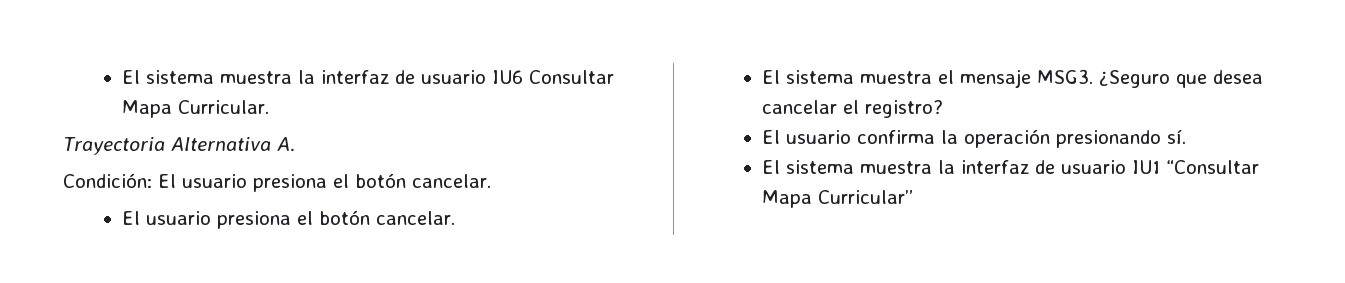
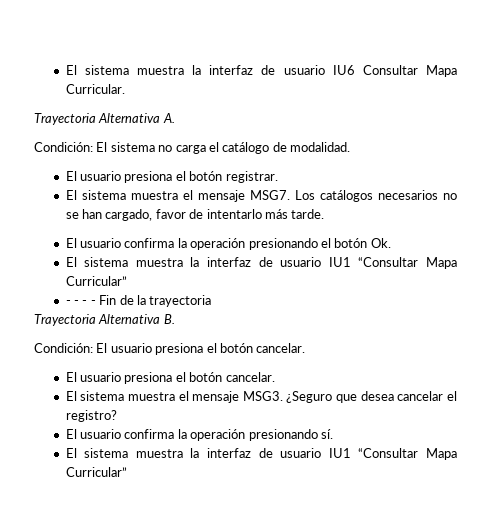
+ Condición: El sistema no carga el catálogo de modalidad.
+ El usuario presiona el botón registrar.
+ El sistema muestra el mensaje MSG7. Los catálogos necesarios no se han cargado, favor de intentarlo más tarde.
+ El usuario confirma la operación presionando el botón Ok.
+ El sistema muestra la interfaz de usuario IU1 “Consultar Mapa Curricular”
+ - - - - Fin de la trayectoria
+ Trayectoria Alternativa B.

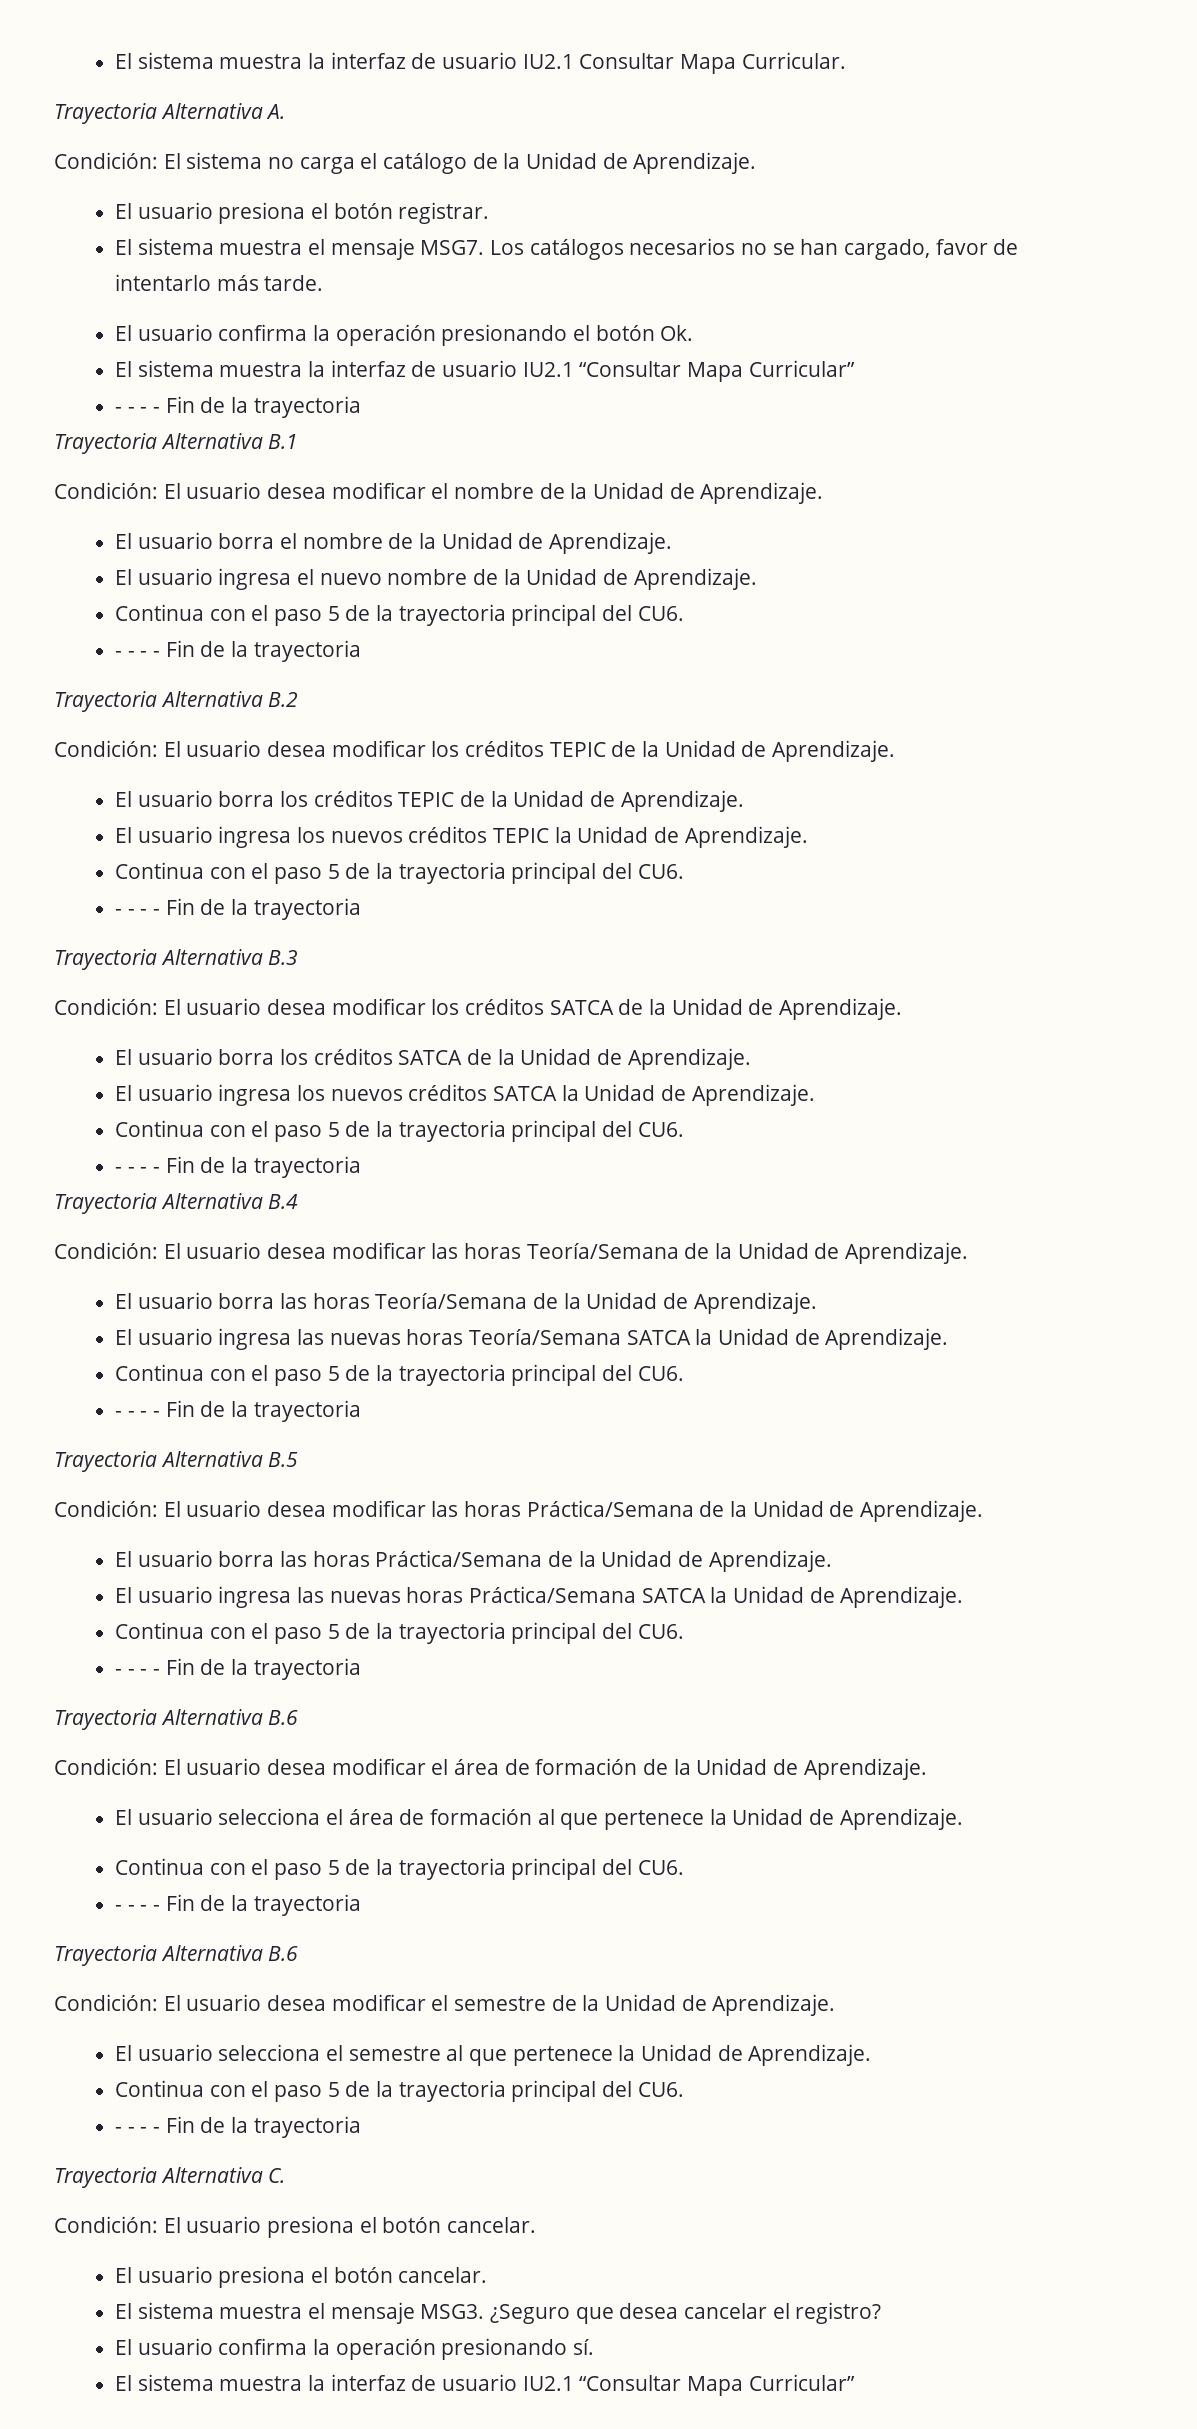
- El sistema muestra la interfaz de usuario IU6 Consultar Mapa Curricular.
+ El sistema muestra la interfaz de usuario IU2.1 Consultar Mapa Curricular.
- Condición: El sistema no carga el catálogo de modalidad.
+ Condición: El sistema no carga el catálogo de la Unidad de Aprendizaje.
  El usuario confirma la operación presionando el botón Ok.
- El sistema muestra la interfaz de usuario IU1 “Consultar Mapa Curricular”
+ El sistema muestra la interfaz de usuario IU2.1 “Consultar Mapa Curricular”
- Trayectoria Alternativa B.
+ Trayectoria Alternativa B.1
+ Condición: El usuario desea modificar el nombre de la Unidad de Aprendizaje.
+ El usuario borra el nombre de la Unidad de Aprendizaje.
+ El usuario ingresa el nuevo nombre de la Unidad de Aprendizaje.
+ Continua con el paso 5 de la trayectoria principal del CU6.
+ - - - - Fin de la trayectoria
+ Trayectoria Alternativa B.2
+ Condición: El usuario desea modificar los créditos TEPIC de la Unidad de Aprendizaje.
+ El usuario borra los créditos TEPIC de la Unidad de Aprendizaje.
+ El usuario ingresa los nuevos créditos TEPIC la Unidad de Aprendizaje.
+ Continua con el paso 5 de la trayectoria principal del CU6.
+ - - - - Fin de la trayectoria
+ Trayectoria Alternativa B.3
+ Condición: El usuario desea modificar los créditos SATCA de la Unidad de Aprendizaje.
+ El usuario borra los créditos SATCA de la Unidad de Aprendizaje.
+ El usuario ingresa los nuevos créditos SATCA la Unidad de Aprendizaje.
+ Continua con el paso 5 de la trayectoria principal del CU6.
+ - - - - Fin de la trayectoria
+ Trayectoria Alternativa B.4
+ Condición: El usuario desea modificar las horas Teoría/Semana de la Unidad de Aprendizaje.
+ El usuario borra las horas Teoría/Semana de la Unidad de Aprendizaje.
+ El usuario ingresa las nuevas horas Teoría/Semana SATCA la Unidad de Aprendizaje.
+ Continua con el paso 5 de la trayectoria principal del CU6.
+ - - - - Fin de la trayectoria
+ Trayectoria Alternativa B.5
+ Condición: El usuario desea modificar las horas Práctica/Semana de la Unidad de Aprendizaje.
+ El usuario borra las horas Práctica/Semana de la Unidad de Aprendizaje.
+ El usuario ingresa las nuevas horas Práctica/Semana SATCA la Unidad de Aprendizaje.
+ Continua con el paso 5 de la trayectoria principal del CU6.
+ - - - - Fin de la trayectoria
+ Trayectoria Alternativa B.6
+ Condición: El usuario desea modificar el área de formación de la Unidad de Aprendizaje.
+ El usuario selecciona el área de formación al que pertenece la Unidad de Aprendizaje.
+ Continua con el paso 5 de la trayectoria principal del CU6.
+ - - - - Fin de la trayectoria
+ Trayectoria Alternativa B.6
+ Condición: El usuario desea modificar el semestre de la Unidad de Aprendizaje.
+ El usuario selecciona el semestre al que pertenece la Unidad de Aprendizaje.
+ Continua con el paso 5 de la trayectoria principal del CU6.
+ - - - - Fin de la trayectoria
+ Trayectoria Alternativa C.
  El usuario confirma la operación presionando sí.
- El sistema muestra la interfaz de usuario IU1 “Consultar Mapa Curricular”
+ El sistema muestra la interfaz de usuario IU2.1 “Consultar Mapa Curricular”

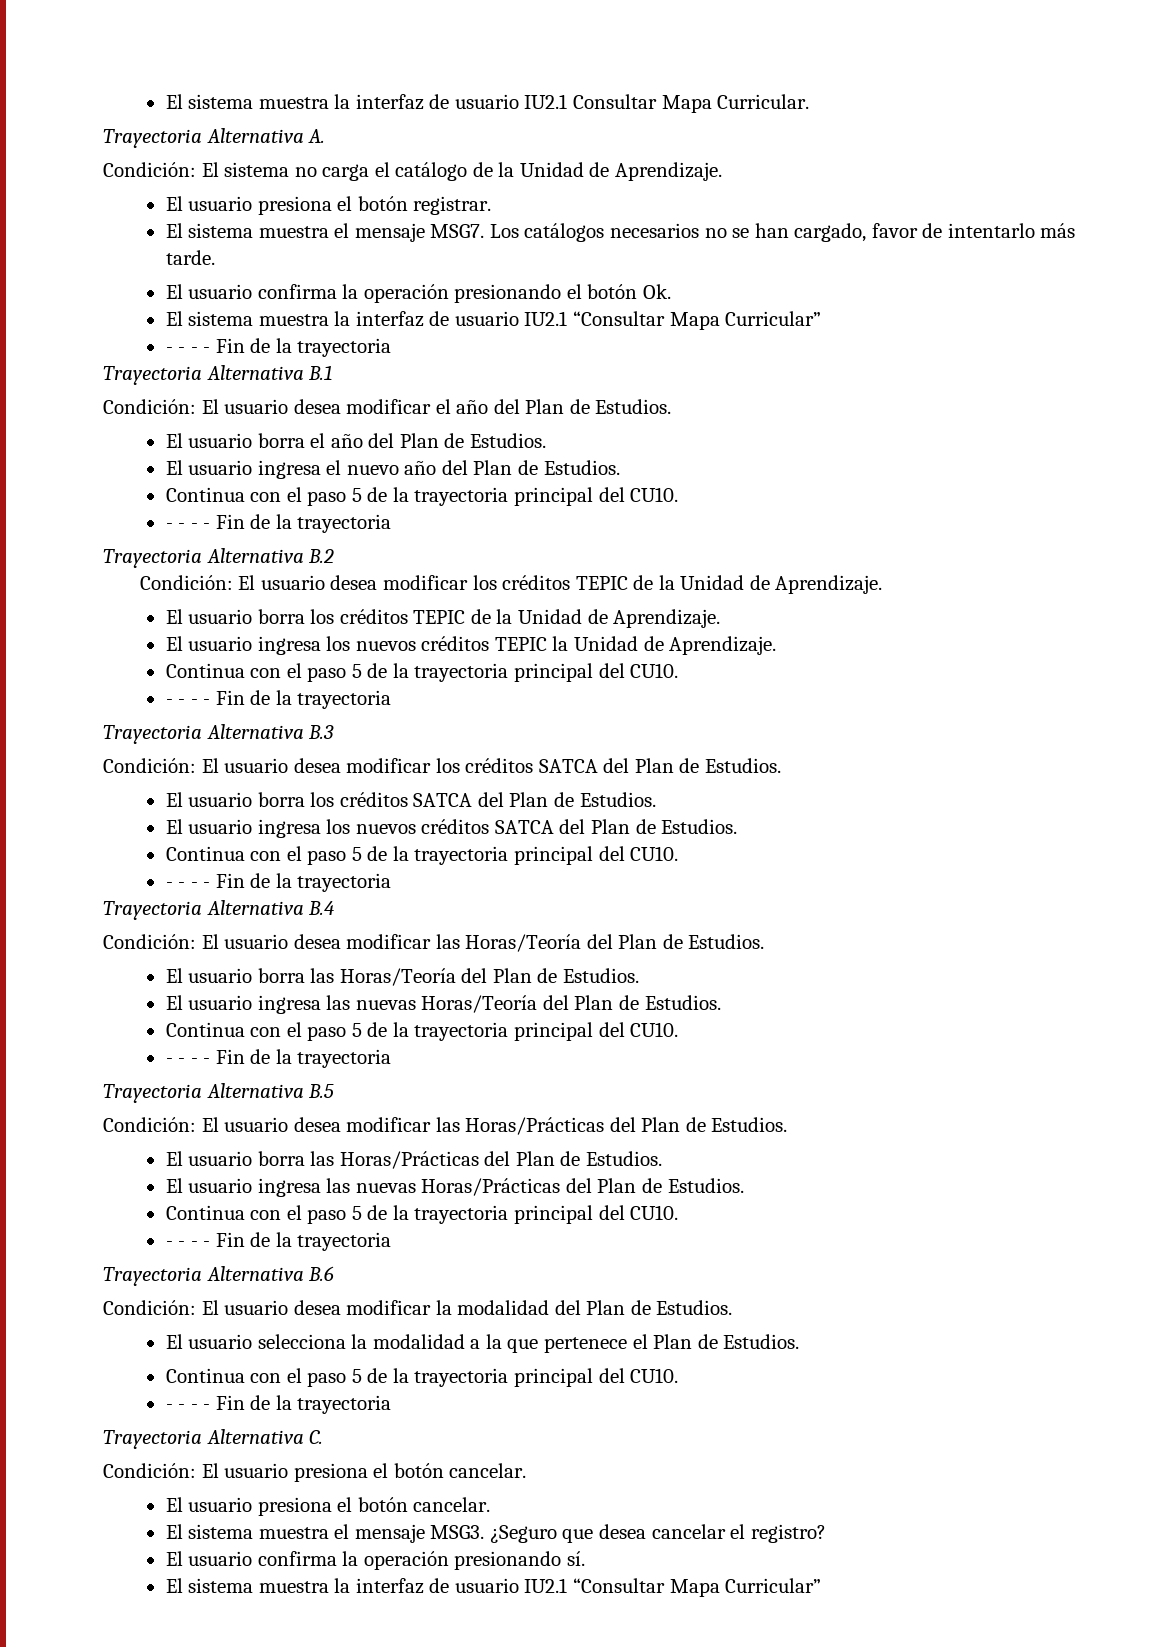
- Condición: El usuario desea modificar el nombre de la Unidad de Aprendizaje.
- El usuario borra el nombre de la Unidad de Aprendizaje.
+ Condición: El usuario desea modificar el año del Plan de Estudios.
+ El usuario borra el año del Plan de Estudios.
- El usuario ingresa el nuevo nombre de la Unidad de Aprendizaje.
- Continua con el paso 5 de la trayectoria principal del CU6.
+ El usuario ingresa el nuevo año del Plan de Estudios.
+ Continua con el paso 5 de la trayectoria principal del CU10.
  El usuario ingresa los nuevos créditos TEPIC la Unidad de Aprendizaje.
- Continua con el paso 5 de la trayectoria principal del CU6.
+ Continua con el paso 5 de la trayectoria principal del CU10.
- Condición: El usuario desea modificar los créditos SATCA de la Unidad de Aprendizaje.
+ Condición: El usuario desea modificar los créditos SATCA del Plan de Estudios.
- El usuario borra los créditos SATCA de la Unidad de Aprendizaje.
+ El usuario borra los créditos SATCA del Plan de Estudios.
- El usuario ingresa los nuevos créditos SATCA la Unidad de Aprendizaje.
- Continua con el paso 5 de la trayectoria principal del CU6.
+ El usuario ingresa los nuevos créditos SATCA del Plan de Estudios.
+ Continua con el paso 5 de la trayectoria principal del CU10.
- Condición: El usuario desea modificar las horas Teoría/Semana de la Unidad de Aprendizaje.
- El usuario borra las horas Teoría/Semana de la Unidad de Aprendizaje.
- El usuario ingresa las nuevas horas Teoría/Semana SATCA la Unidad de Aprendizaje.
- Continua con el paso 5 de la trayectoria principal del CU6.
+ Condición: El usuario desea modificar las Horas/Teoría del Plan de Estudios.
+ El usuario borra las Horas/Teoría del Plan de Estudios.
+ El usuario ingresa las nuevas Horas/Teoría del Plan de Estudios.
+ Continua con el paso 5 de la trayectoria principal del CU10.
- Condición: El usuario desea modificar las horas Práctica/Semana de la Unidad de Aprendizaje.
- El usuario borra las horas Práctica/Semana de la Unidad de Aprendizaje.
- El usuario ingresa las nuevas horas Práctica/Semana SATCA la Unidad de Aprendizaje.
- Continua con el paso 5 de la trayectoria principal del CU6.
+ Condición: El usuario desea modificar las Horas/Prácticas del Plan de Estudios.
+ El usuario borra las Horas/Prácticas del Plan de Estudios.
+ El usuario ingresa las nuevas Horas/Prácticas del Plan de Estudios.
+ Continua con el paso 5 de la trayectoria principal del CU10.
- Condición: El usuario desea modificar el área de formación de la Unidad de Aprendizaje.
- El usuario selecciona el área de formación al que pertenece la Unidad de Aprendizaje.
- Continua con el paso 5 de la trayectoria principal del CU6.
- - - - - Fin de la trayectoria
- Trayectoria Alternativa B.6
- Condición: El usuario desea modificar el semestre de la Unidad de Aprendizaje.
- El usuario selecciona el semestre al que pertenece la Unidad de Aprendizaje.
- Continua con el paso 5 de la trayectoria principal del CU6.
+ Condición: El usuario desea modificar la modalidad del Plan de Estudios.
+ El usuario selecciona la modalidad a la que pertenece el Plan de Estudios.
+ Continua con el paso 5 de la trayectoria principal del CU10.

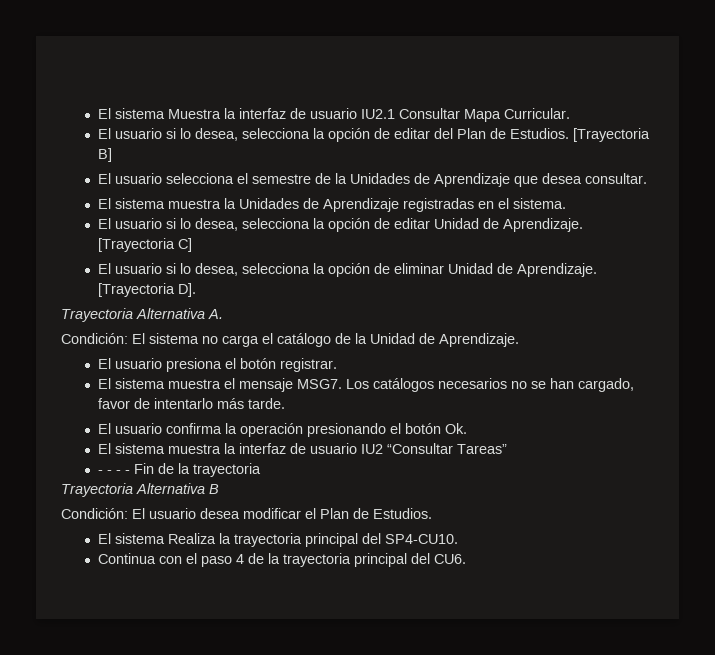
- El sistema muestra la interfaz de usuario IU2.1 Consultar Mapa Curricular.
+ El sistema Muestra la interfaz de usuario IU2.1 Consultar Mapa Curricular.
+ El usuario si lo desea, selecciona la opción de editar del Plan de Estudios. [Trayectoria B]
+ El usuario selecciona el semestre de la Unidades de Aprendizaje que desea consultar.
+ El sistema muestra la Unidades de Aprendizaje registradas en el sistema.
+ El usuario si lo desea, selecciona la opción de editar Unidad de Aprendizaje. [Trayectoria C]
+ El usuario si lo desea, selecciona la opción de eliminar Unidad de Aprendizaje. [Trayectoria D].
  El usuario confirma la operación presionando el botón Ok.
- El sistema muestra la interfaz de usuario IU2.1 “Consultar Mapa Curricular”
+ El sistema muestra la interfaz de usuario IU2 “Consultar Tareas”
- Trayectoria Alternativa B.1
+ Trayectoria Alternativa B
- Condición: El usuario desea modificar el año del Plan de Estudios.
- El usuario borra el año del Plan de Estudios.
- El usuario ingresa el nuevo año del Plan de Estudios.
- Continua con el paso 5 de la trayectoria principal del CU10.
- - - - - Fin de la trayectoria
- Trayectoria Alternativa B.2
- Condición: El usuario desea modificar los créditos TEPIC de la Unidad de Aprendizaje.
- El usuario borra los créditos TEPIC de la Unidad de Aprendizaje.
- El usuario ingresa los nuevos créditos TEPIC la Unidad de Aprendizaje.
- Continua con el paso 5 de la trayectoria principal del CU10.
- - - - - Fin de la trayectoria
- Trayectoria Alternativa B.3
- Condición: El usuario desea modificar los créditos SATCA del Plan de Estudios.
- El usuario borra los créditos SATCA del Plan de Estudios.
- El usuario ingresa los nuevos créditos SATCA del Plan de Estudios.
- Continua con el paso 5 de la trayectoria principal del CU10.
- - - - - Fin de la trayectoria
- Trayectoria Alternativa B.4
- Condición: El usuario desea modificar las Horas/Teoría del Plan de Estudios.
- El usuario borra las Horas/Teoría del Plan de Estudios.
- El usuario ingresa las nuevas Horas/Teoría del Plan de Estudios.
- Continua con el paso 5 de la trayectoria principal del CU10.
- - - - - Fin de la trayectoria
- Trayectoria Alternativa B.5
- Condición: El usuario desea modificar las Horas/Prácticas del Plan de Estudios.
- El usuario borra las Horas/Prácticas del Plan de Estudios.
- El usuario ingresa las nuevas Horas/Prácticas del Plan de Estudios.
- Continua con el paso 5 de la trayectoria principal del CU10.
- - - - - Fin de la trayectoria
- Trayectoria Alternativa B.6
- Condición: El usuario desea modificar la modalidad del Plan de Estudios.
- El usuario selecciona la modalidad a la que pertenece el Plan de Estudios.
- Continua con el paso 5 de la trayectoria principal del CU10.
- - - - - Fin de la trayectoria
- Trayectoria Alternativa C.
- Condición: El usuario presiona el botón cancelar.
- El usuario presiona el botón cancelar.
- El sistema muestra el mensaje MSG3. ¿Seguro que desea cancelar el registro?
- El usuario confirma la operación presionando sí.
- El sistema muestra la interfaz de usuario IU2.1 “Consultar Mapa Curricular”
+ Condición: El usuario desea modificar el Plan de Estudios.
+ El sistema Realiza la trayectoria principal del SP4-CU10.
+ Continua con el paso 4 de la trayectoria principal del CU6.

